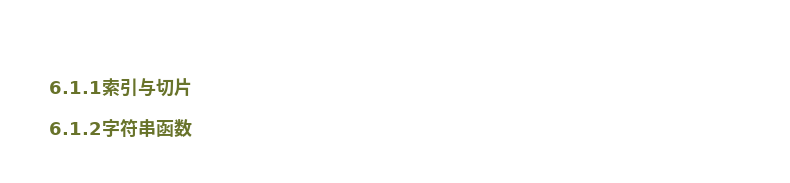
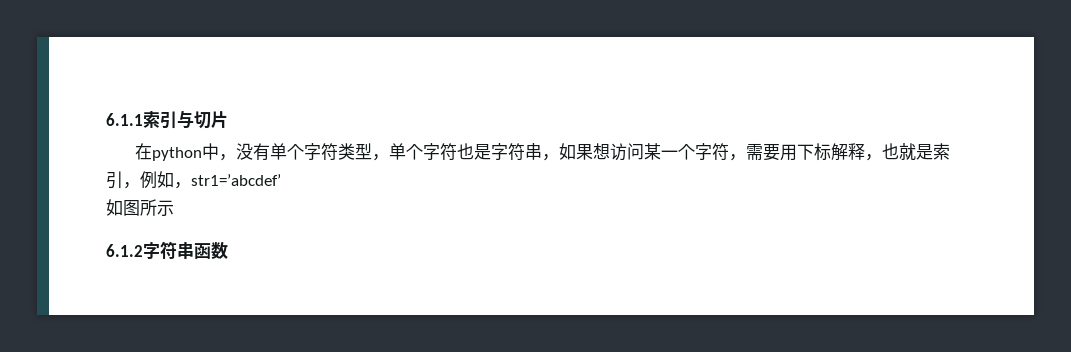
+ 在python中，没有单个字符类型，单个字符也是字符串，如果想访问某一个字符，需要用下标解释，也就是索引，例如，str1=’abcdef’
+ 如图所示

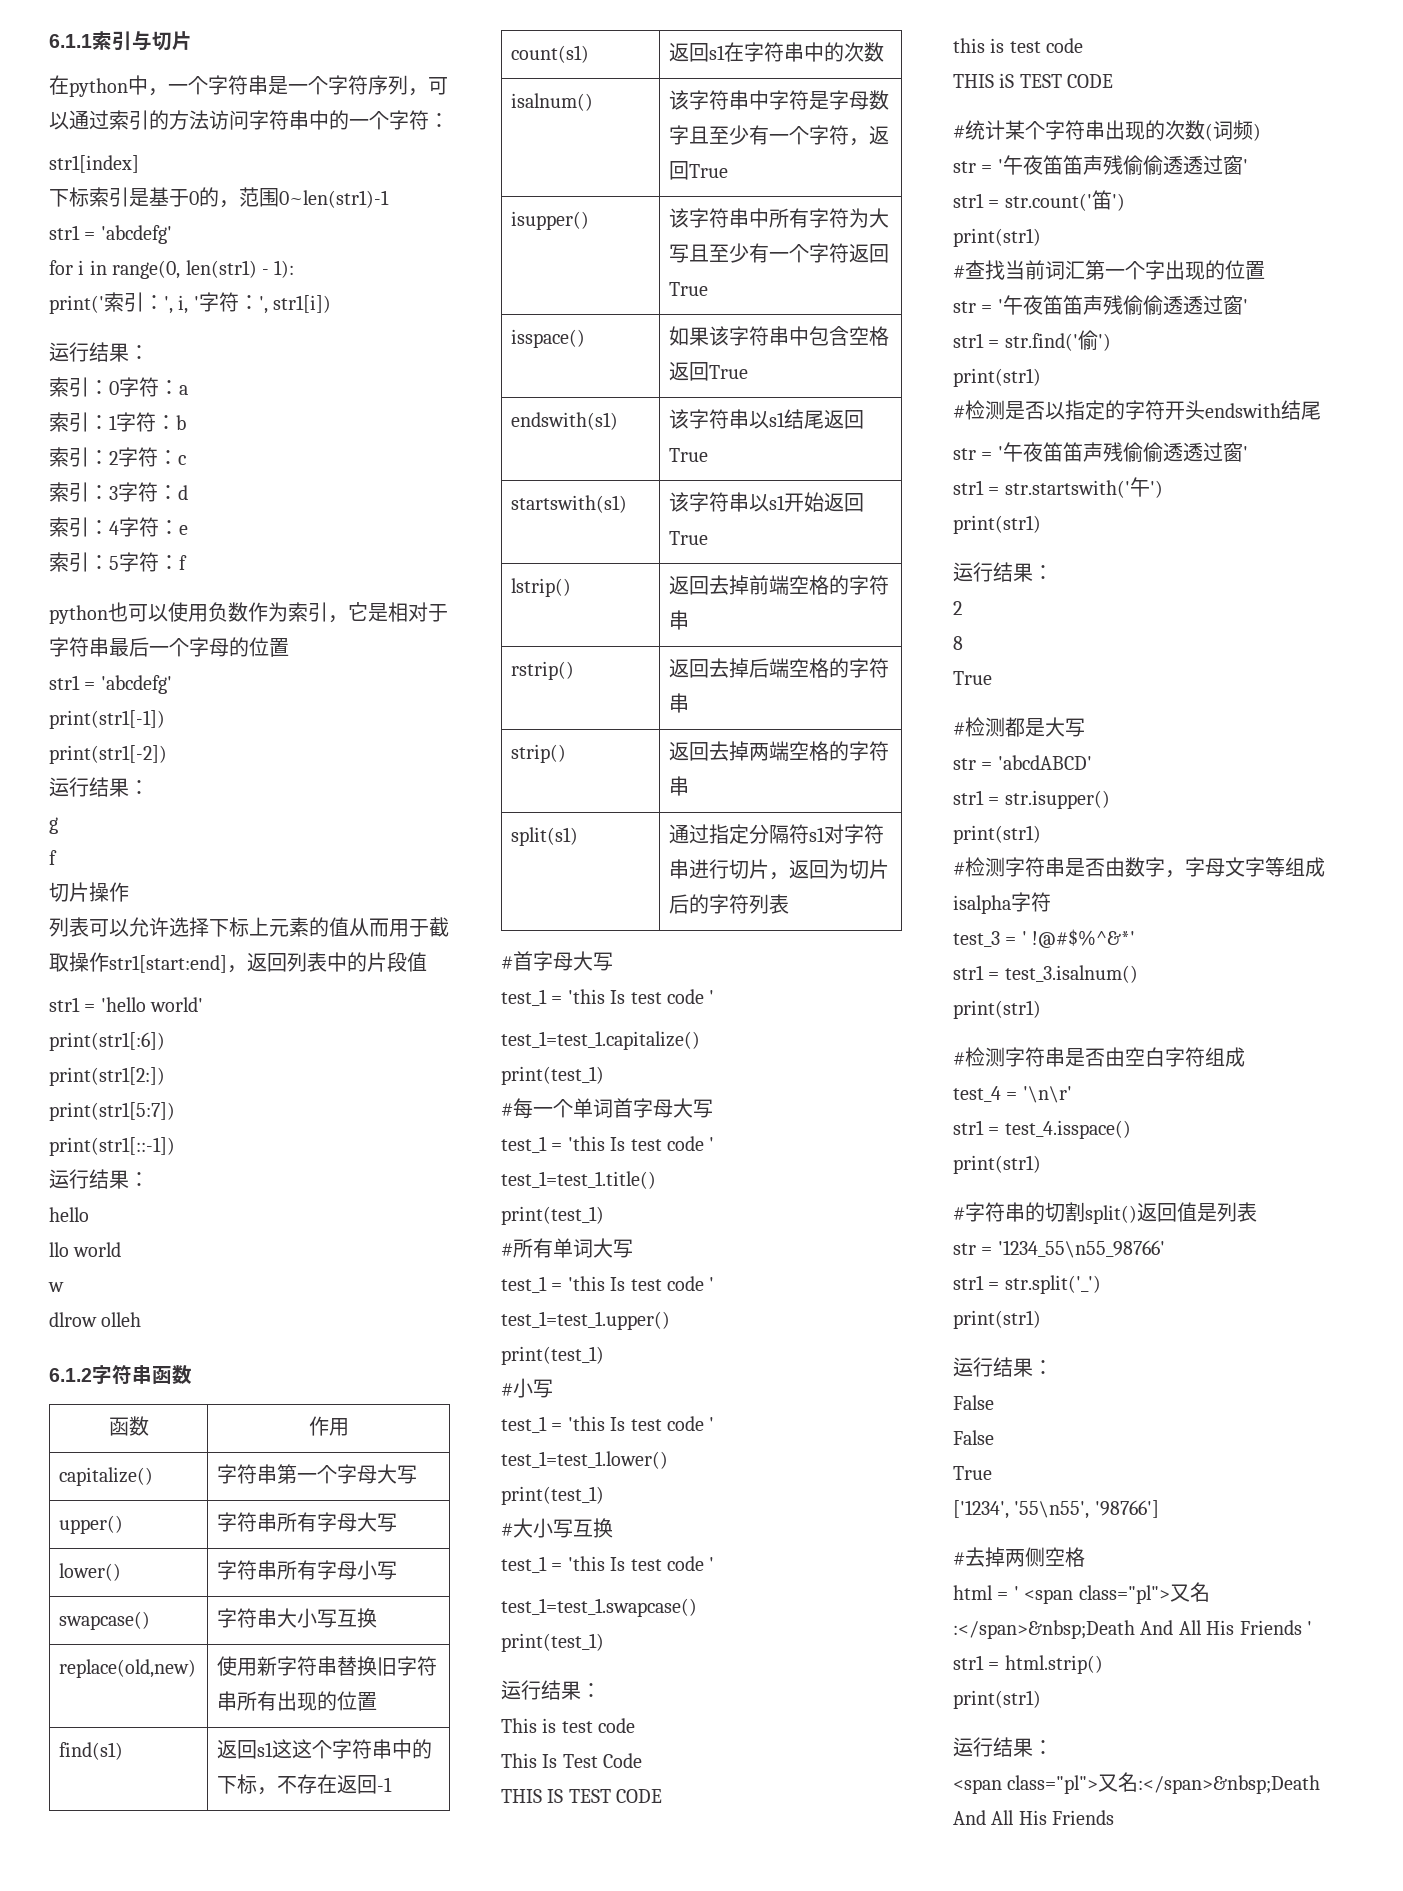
- 在python中，没有单个字符类型，单个字符也是字符串，如果想访问某一个字符，需要用下标解释，也就是索引，例如，str1=’abcdef’
- 如图所示
+ 在python中，一个字符串是一个字符序列，可以通过索引的方法访问字符串中的一个字符：
+ str1[index]
+ 下标索引是基于0的，范围0~len(str1)-1
+ str1 = 'abcdefg'
+ for i in range(0, len(str1) - 1):
+ print('索引：', i, '字符：', str1[i])
+ 运行结果：
+ 索引：0字符：a
+ 索引：1字符：b
+ 索引：2字符：c
+ 索引：3字符：d
+ 索引：4字符：e
+ 索引：5字符：f
+ python也可以使用负数作为索引，它是相对于字符串最后一个字母的位置
+ str1 = 'abcdefg'
+ print(str1[-1])
+ print(str1[-2])
+ 运行结果：
+ g
+ f
+ 切片操作
+ 列表可以允许选择下标上元素的值从而用于截取操作str1[start:end]，返回列表中的片段值
+ str1 = 'hello world'
+ print(str1[:6])
+ print(str1[2:])
+ print(str1[5:7])
+ print(str1[::-1])
+ 运行结果：
+ hello
+ llo world
+ w
+ dlrow olleh
  6.1.2字符串函数
+ 函数 | 作用
+ capitalize() | 字符串第一个字母大写
+ upper() | 字符串所有字母大写
+ lower() | 字符串所有字母小写
+ swapcase() | 字符串大小写互换
+ replace(old,new) | 使用新字符串替换旧字符串所有出现的位置
+ find(s1) | 返回s1这这个字符串中的下标，不存在返回-1
+ count(s1) | 返回s1在字符串中的次数
+ isalnum() | 该字符串中字符是字母数字且至少有一个字符，返回True
+ isupper() | 该字符串中所有字符为大写且至少有一个字符返回True
+ isspace() | 如果该字符串中包含空格返回True
+ endswith(s1) | 该字符串以s1结尾返回True
+ startswith(s1) | 该字符串以s1开始返回True
+ lstrip() | 返回去掉前端空格的字符串
+ rstrip() | 返回去掉后端空格的字符串
+ strip() | 返回去掉两端空格的字符串
+ split(s1) | 通过指定分隔符s1对字符串进行切片，返回为切片后的字符列表
+ #首字母大写
+ test_1 = 'this Is test code '
+ test_1=test_1.capitalize()
+ print(test_1)
+ #每一个单词首字母大写
+ test_1 = 'this Is test code '
+ test_1=test_1.title()
+ print(test_1)
+ #所有单词大写
+ test_1 = 'this Is test code '
+ test_1=test_1.upper()
+ print(test_1)
+ #小写
+ test_1 = 'this Is test code '
+ test_1=test_1.lower()
+ print(test_1)
+ #大小写互换
+ test_1 = 'this Is test code '
+ test_1=test_1.swapcase()
+ print(test_1)
+ 运行结果：
+ This is test code
+ This Is Test Code
+ THIS IS TEST CODE
+ this is test code
+ THIS iS TEST CODE
+ #统计某个字符串出现的次数(词频)
+ str = '午夜笛笛声残偷偷透透过窗'
+ str1 = str.count('笛')
+ print(str1)
+ #查找当前词汇第一个字出现的位置
+ str = '午夜笛笛声残偷偷透透过窗'
+ str1 = str.find('偷')
+ print(str1)
+ #检测是否以指定的字符开头endswith结尾
+ str = '午夜笛笛声残偷偷透透过窗'
+ str1 = str.startswith('午')
+ print(str1)
+ 运行结果：
+ 2
+ 8
+ True
+ #检测都是大写
+ str = 'abcdABCD'
+ str1 = str.isupper()
+ print(str1)
+ #检测字符串是否由数字，字母文字等组成isalpha字符
+ test_3 = ' !@#$%^&*'
+ str1 = test_3.isalnum()
+ print(str1)
+ #检测字符串是否由空白字符组成
+ test_4 = '\n\r'
+ str1 = test_4.isspace()
+ print(str1)
+ #字符串的切割split()返回值是列表
+ str = '1234_55\n55_98766'
+ str1 = str.split('_')
+ print(str1)
+ 运行结果：
+ False
+ False
+ True
+ ['1234', '55\n55', '98766']
+ #去掉两侧空格
+ html = ' <span class="pl">又名:</span>&nbsp;Death And All His Friends '
+ str1 = html.strip()
+ print(str1)
+ 运行结果：
+ <span class="pl">又名:</span>&nbsp;Death And All His Friends

